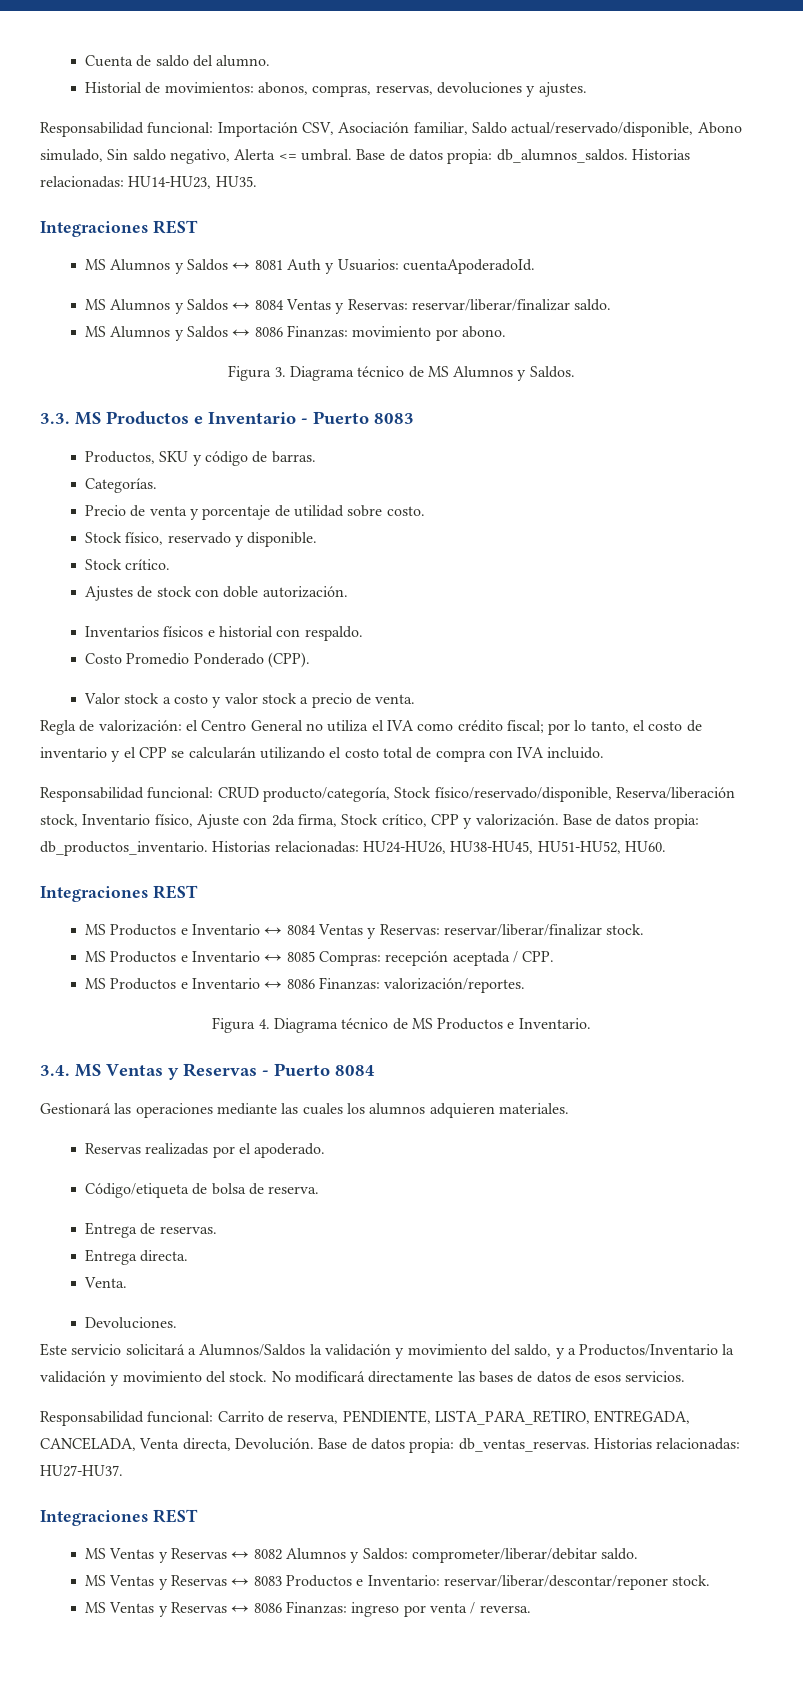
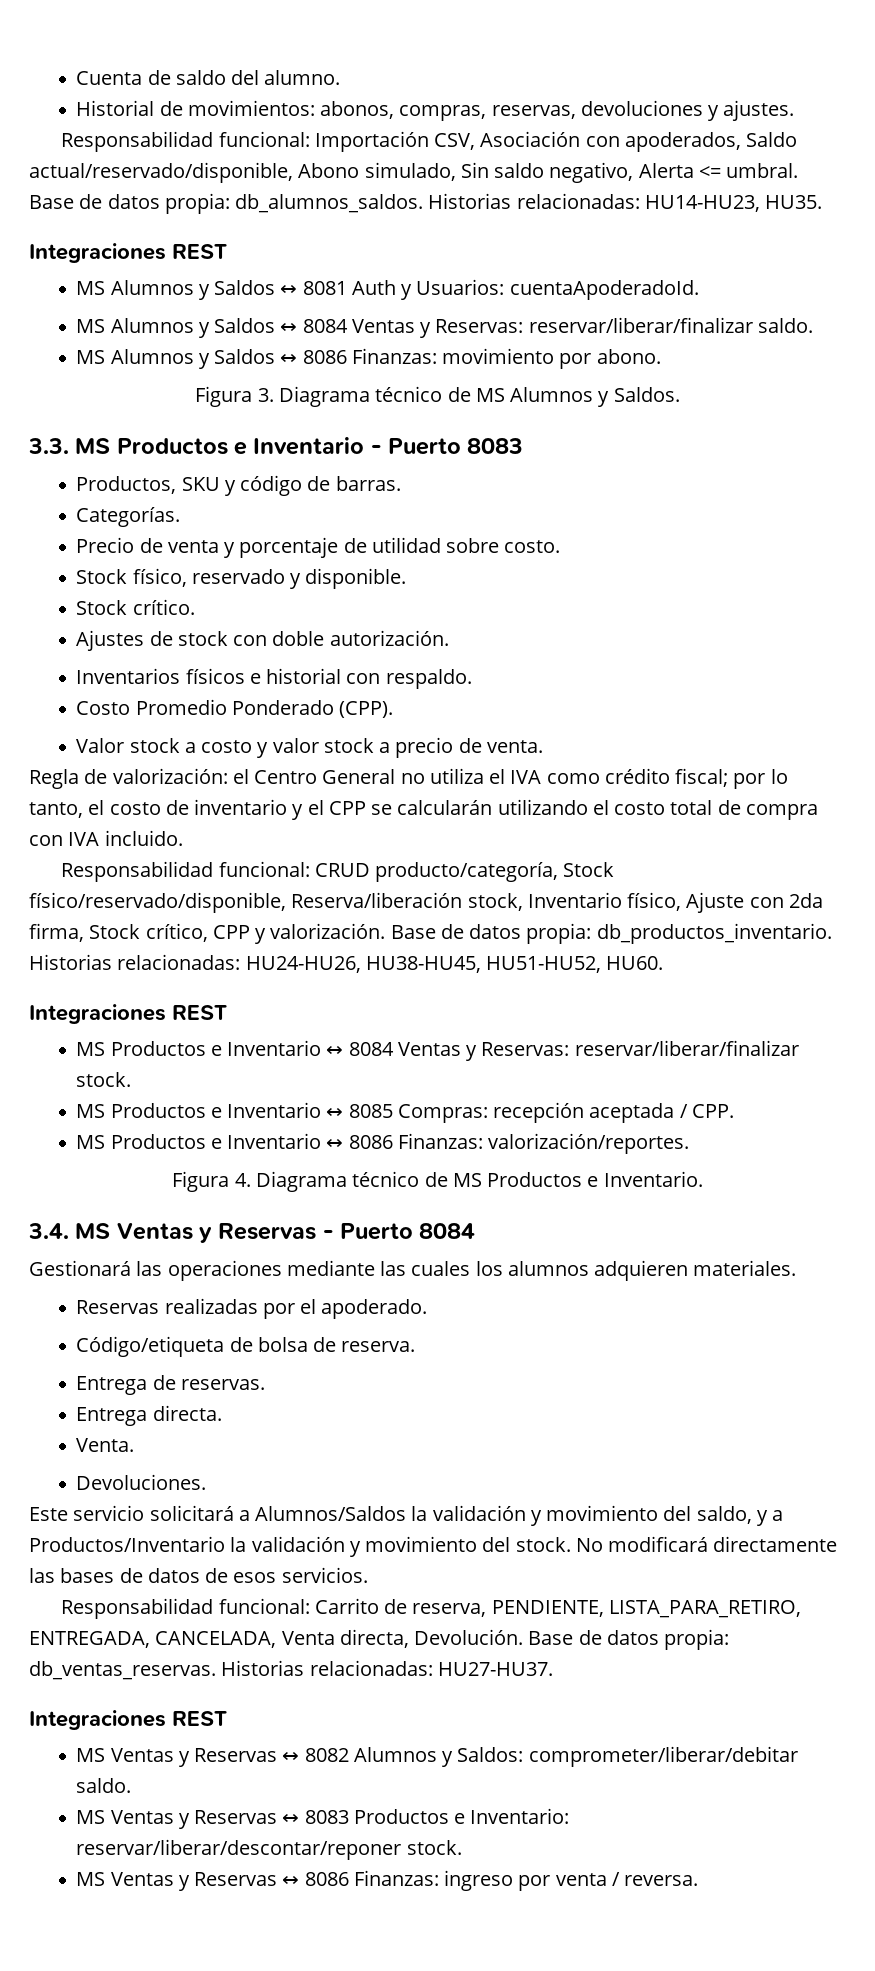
- Responsabilidad funcional: Importación CSV, Asociación familiar, Saldo actual/reservado/disponible, Abono simulado, Sin saldo negativo, Alerta <= umbral.
+ Responsabilidad funcional: Importación CSV, Asociación con apoderados, Saldo actual/reservado/disponible, Abono simulado, Sin saldo negativo, Alerta <= umbral.

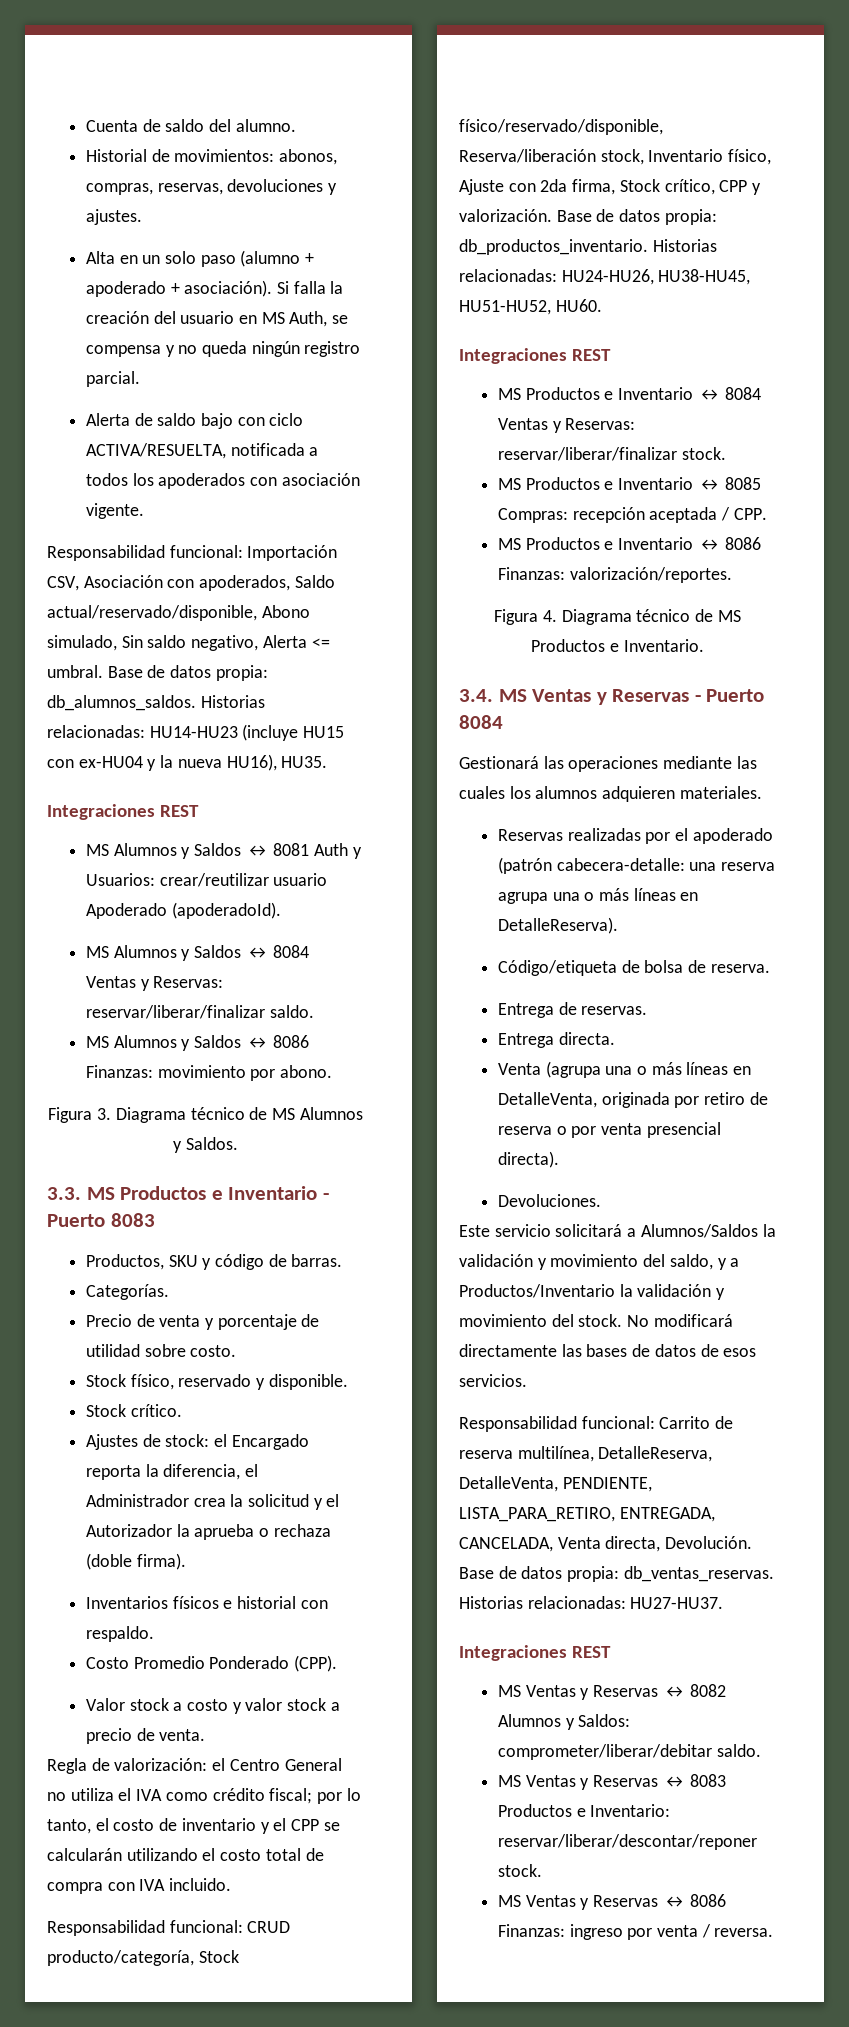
+ Alta en un solo paso (alumno + apoderado + asociación). Si falla la creación del usuario en MS Auth, se compensa y no queda ningún registro parcial.
+ Alerta de saldo bajo con ciclo ACTIVA/RESUELTA, notificada a todos los apoderados con asociación vigente.
- Historias relacionadas: HU14-HU23, HU35.
+ Historias relacionadas: HU14-HU23 (incluye HU15 con ex-HU04 y la nueva HU16), HU35.
- MS Alumnos y Saldos ↔ 8081 Auth y Usuarios: cuentaApoderadoId.
+ MS Alumnos y Saldos ↔ 8081 Auth y Usuarios: crear/reutilizar usuario Apoderado (apoderadoId).
- Ajustes de stock con doble autorización.
+ Ajustes de stock: el Encargado reporta la diferencia, el Administrador crea la solicitud y el Autorizador la aprueba o rechaza (doble firma).
- Reservas realizadas por el apoderado.
+ Reservas realizadas por el apoderado (patrón cabecera-detalle: una reserva agrupa una o más líneas en DetalleReserva).
- Venta.
+ Venta (agrupa una o más líneas en DetalleVenta, originada por retiro de reserva o por venta presencial directa).
- Responsabilidad funcional: Carrito de reserva, PENDIENTE, LISTA_PARA_RETIRO, ENTREGADA, CANCELADA, Venta directa, Devolución.
+ Responsabilidad funcional: Carrito de reserva multilínea, DetalleReserva, DetalleVenta, PENDIENTE, LISTA_PARA_RETIRO, ENTREGADA, CANCELADA, Venta directa, Devolución.

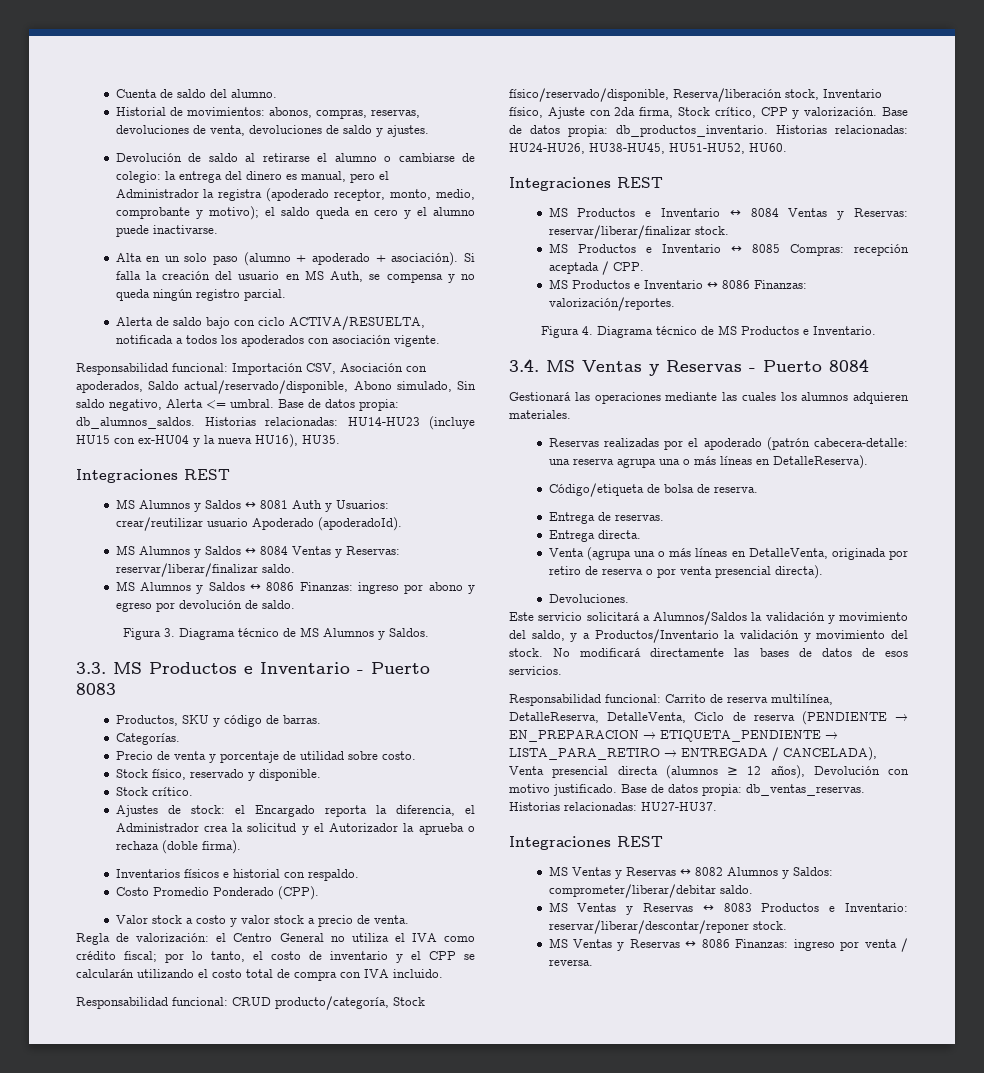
- Historial de movimientos: abonos, compras, reservas, devoluciones y ajustes.
+ Historial de movimientos: abonos, compras, reservas, devoluciones de venta, devoluciones de saldo y ajustes.
+ Devolución de saldo al retirarse el alumno o cambiarse de colegio: la entrega del dinero es manual, pero el Administrador la registra (apoderado receptor, monto, medio, comprobante y motivo); el saldo queda en cero y el alumno puede inactivarse.
- MS Alumnos y Saldos ↔ 8086 Finanzas: movimiento por abono.
+ MS Alumnos y Saldos ↔ 8086 Finanzas: ingreso por abono y egreso por devolución de saldo.
- Responsabilidad funcional: Carrito de reserva multilínea, DetalleReserva, DetalleVenta, PENDIENTE, LISTA_PARA_RETIRO, ENTREGADA, CANCELADA, Venta directa, Devolución.
+ Responsabilidad funcional: Carrito de reserva multilínea, DetalleReserva, DetalleVenta, Ciclo de reserva (PENDIENTE → EN_PREPARACION → ETIQUETA_PENDIENTE → LISTA_PARA_RETIRO → ENTREGADA / CANCELADA), Venta presencial directa (alumnos ≥ 12 años), Devolución con motivo justificado.

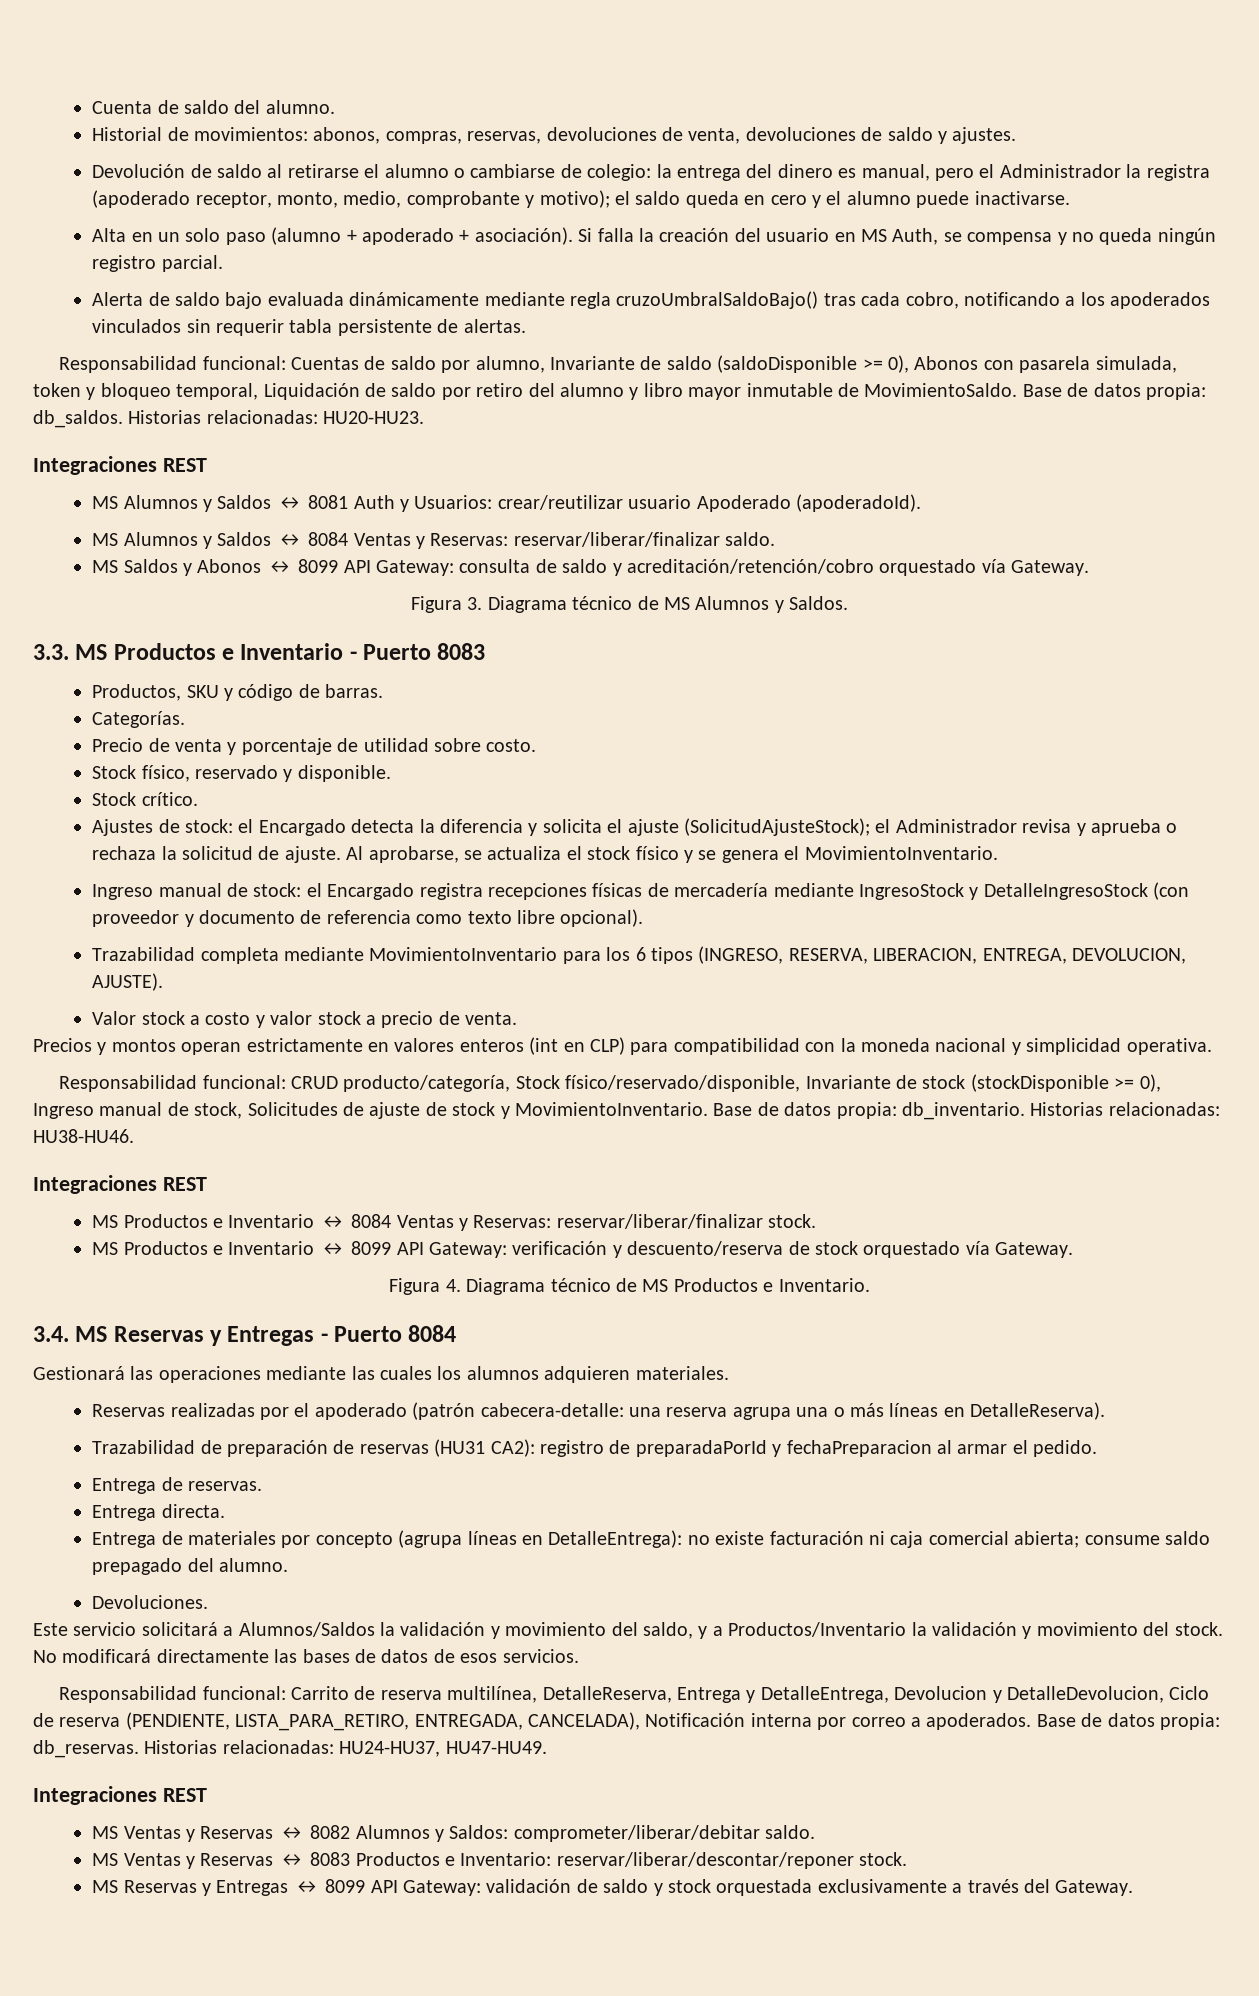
- Alerta de saldo bajo con ciclo ACTIVA/RESUELTA, notificada a todos los apoderados con asociación vigente.
- Responsabilidad funcional: Importación CSV, Asociación con apoderados, Saldo actual/reservado/disponible, Abono simulado, Sin saldo negativo, Alerta <= umbral. Base de datos propia: db_alumnos_saldos. Historias relacionadas: HU14-HU23 (incluye HU15 con ex-HU04 y la nueva HU16), HU35.
+ Alerta de saldo bajo evaluada dinámicamente mediante regla cruzoUmbralSaldoBajo() tras cada cobro, notificando a los apoderados vinculados sin requerir tabla persistente de alertas.
+ Responsabilidad funcional: Cuentas de saldo por alumno, Invariante de saldo (saldoDisponible >= 0), Abonos con pasarela simulada, token y bloqueo temporal, Liquidación de saldo por retiro del alumno y libro mayor inmutable de MovimientoSaldo. Base de datos propia: db_saldos. Historias relacionadas: HU20-HU23.
- MS Alumnos y Saldos ↔ 8086 Finanzas: ingreso por abono y egreso por devolución de saldo.
+ MS Saldos y Abonos ↔ 8099 API Gateway: consulta de saldo y acreditación/retención/cobro orquestado vía Gateway.
- Ajustes de stock: el Encargado reporta la diferencia, el Administrador crea la solicitud y el Autorizador la aprueba o rechaza (doble firma).
- Inventarios físicos e historial con respaldo.
- Costo Promedio Ponderado (CPP).
+ Ajustes de stock: el Encargado detecta la diferencia y solicita el ajuste (SolicitudAjusteStock); el Administrador revisa y aprueba o rechaza la solicitud de ajuste. Al aprobarse, se actualiza el stock físico y se genera el MovimientoInventario.
+ Ingreso manual de stock: el Encargado registra recepciones físicas de mercadería mediante IngresoStock y DetalleIngresoStock (con proveedor y documento de referencia como texto libre opcional).
+ Trazabilidad completa mediante MovimientoInventario para los 6 tipos (INGRESO, RESERVA, LIBERACION, ENTREGA, DEVOLUCION, AJUSTE).
- Regla de valorización: el Centro General no utiliza el IVA como crédito fiscal; por lo tanto, el costo de inventario y el CPP se calcularán utilizando el costo total de compra con IVA incluido.
+ Precios y montos operan estrictamente en valores enteros (int en CLP) para compatibilidad con la moneda nacional y simplicidad operativa.
- Responsabilidad funcional: CRUD producto/categoría, Stock físico/reservado/disponible, Reserva/liberación stock, Inventario físico, Ajuste con 2da firma, Stock crítico, CPP y valorización. Base de datos propia: db_productos_inventario. Historias relacionadas: HU24-HU26, HU38-HU45, HU51-HU52, HU60.
+ Responsabilidad funcional: CRUD producto/categoría, Stock físico/reservado/disponible, Invariante de stock (stockDisponible >= 0), Ingreso manual de stock, Solicitudes de ajuste de stock y MovimientoInventario. Base de datos propia: db_inventario. Historias relacionadas: HU38-HU46.
- MS Productos e Inventario ↔ 8085 Compras: recepción aceptada / CPP.
- MS Productos e Inventario ↔ 8086 Finanzas: valorización/reportes.
+ MS Productos e Inventario ↔ 8099 API Gateway: verificación y descuento/reserva de stock orquestado vía Gateway.
- 3.4. MS Ventas y Reservas - Puerto 8084
+ 3.4. MS Reservas y Entregas - Puerto 8084
- Código/etiqueta de bolsa de reserva.
+ Trazabilidad de preparación de reservas (HU31 CA2): registro de preparadaPorId y fechaPreparacion al armar el pedido.
- Venta (agrupa una o más líneas en DetalleVenta, originada por retiro de reserva o por venta presencial directa).
+ Entrega de materiales por concepto (agrupa líneas en DetalleEntrega): no existe facturación ni caja comercial abierta; consume saldo prepagado del alumno.
- Responsabilidad funcional: Carrito de reserva multilínea, DetalleReserva, DetalleVenta, Ciclo de reserva (PENDIENTE → EN_PREPARACION → ETIQUETA_PENDIENTE → LISTA_PARA_RETIRO → ENTREGADA / CANCELADA), Venta presencial directa (alumnos ≥ 12 años), Devolución con motivo justificado. Base de datos propia: db_ventas_reservas. Historias relacionadas: HU27-HU37.
+ Responsabilidad funcional: Carrito de reserva multilínea, DetalleReserva, Entrega y DetalleEntrega, Devolucion y DetalleDevolucion, Ciclo de reserva (PENDIENTE, LISTA_PARA_RETIRO, ENTREGADA, CANCELADA), Notificación interna por correo a apoderados. Base de datos propia: db_reservas. Historias relacionadas: HU24-HU37, HU47-HU49.
- MS Ventas y Reservas ↔ 8086 Finanzas: ingreso por venta / reversa.
+ MS Reservas y Entregas ↔ 8099 API Gateway: validación de saldo y stock orquestada exclusivamente a través del Gateway.

